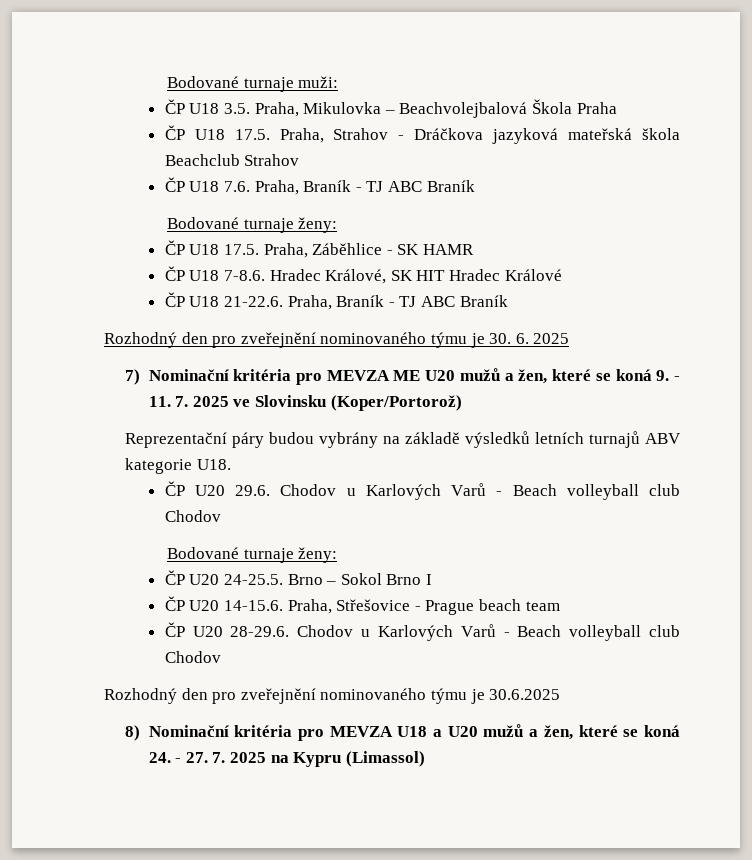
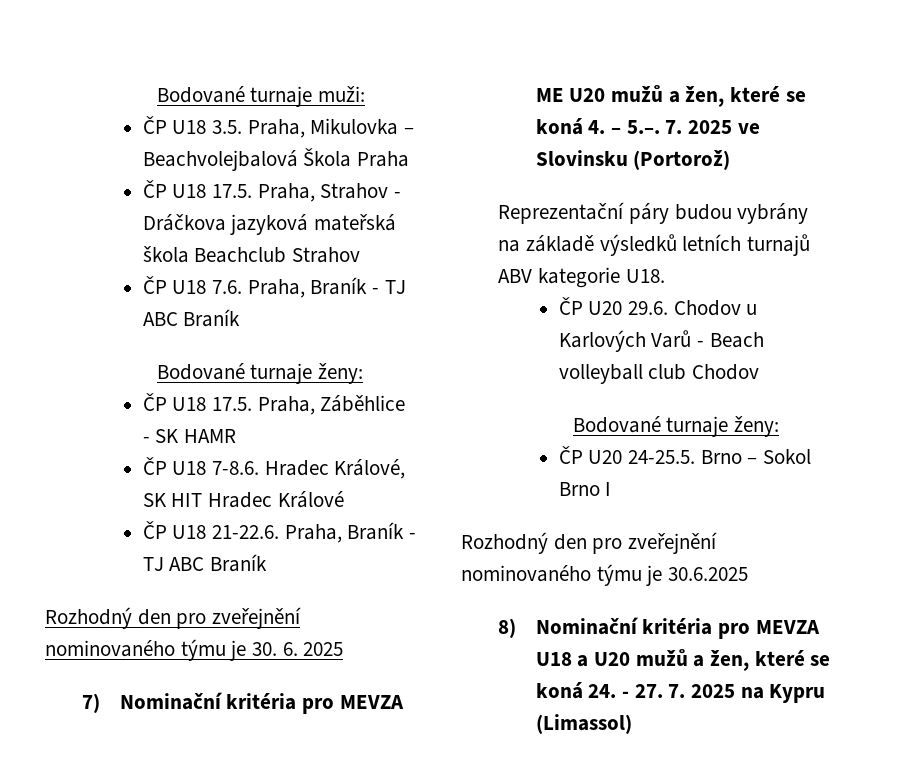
- 7) Nominační kritéria pro MEVZA ME U20 mužů a žen, které se koná 9. - 11. 7. 2025 ve Slovinsku (Koper/Portorož)
+ 7) Nominační kritéria pro MEVZA ME U20 mužů a žen, které se koná 4. – 5.–. 7. 2025 ve Slovinsku (Portorož)
- ČP U20 14-15.6. Praha, Střešovice - Prague beach team
- ČP U20 28-29.6. Chodov u Karlových Varů - Beach volleyball club Chodov

